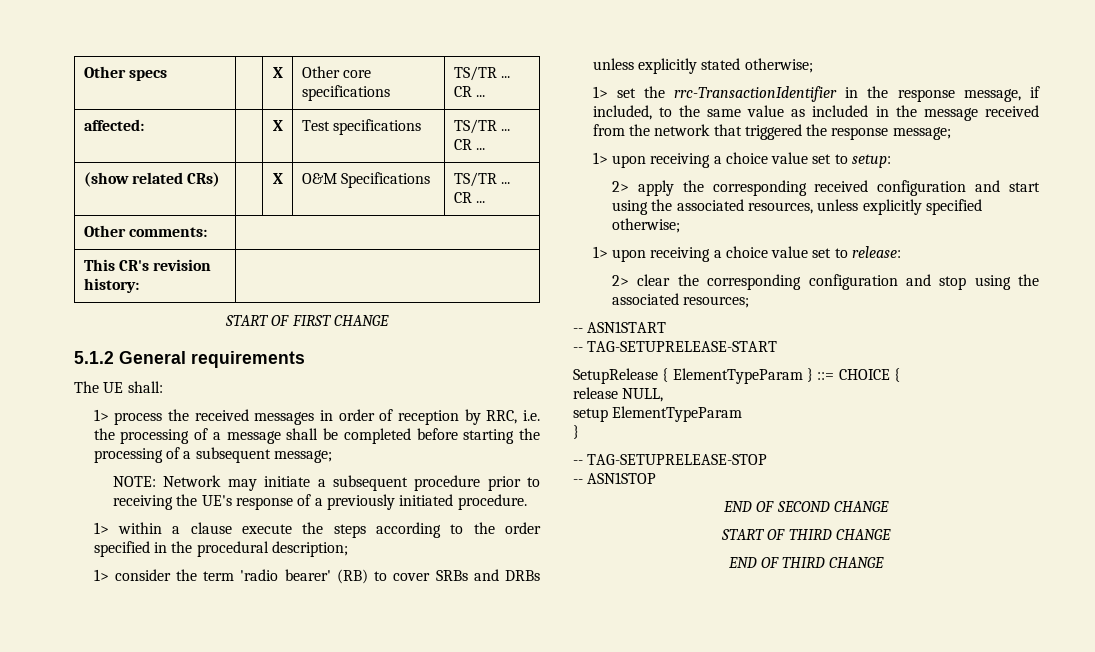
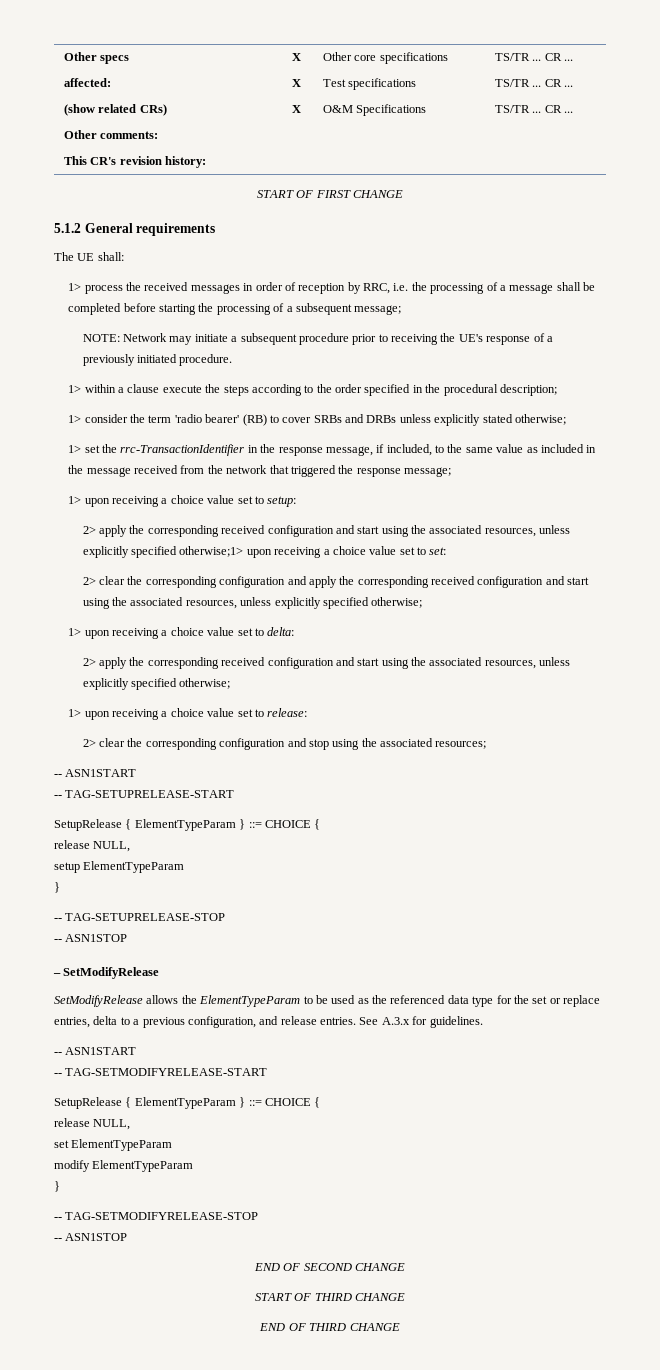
+ 2> apply the corresponding received configuration and start using the associated resources, unless explicitly specified otherwise;1> upon receiving a choice value set to set:
+ 2> clear the corresponding configuration and apply the corresponding received configuration and start using the associated resources, unless explicitly specified otherwise;
+ 1> upon receiving a choice value set to delta:
+ – SetModifyRelease
+ SetModifyRelease allows the ElementTypeParam to be used as the referenced data type for the set or replace entries, delta to a previous configuration, and release entries. See A.3.x for guidelines.
+ -- ASN1START
+ -- TAG-SETMODIFYRELEASE-START
+ SetupRelease { ElementTypeParam } ::= CHOICE {
+ release NULL,
+ set ElementTypeParam
+ modify ElementTypeParam
+ }
+ -- TAG-SETMODIFYRELEASE-STOP
+ -- ASN1STOP

